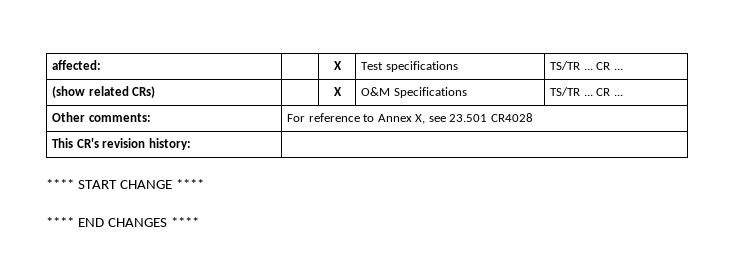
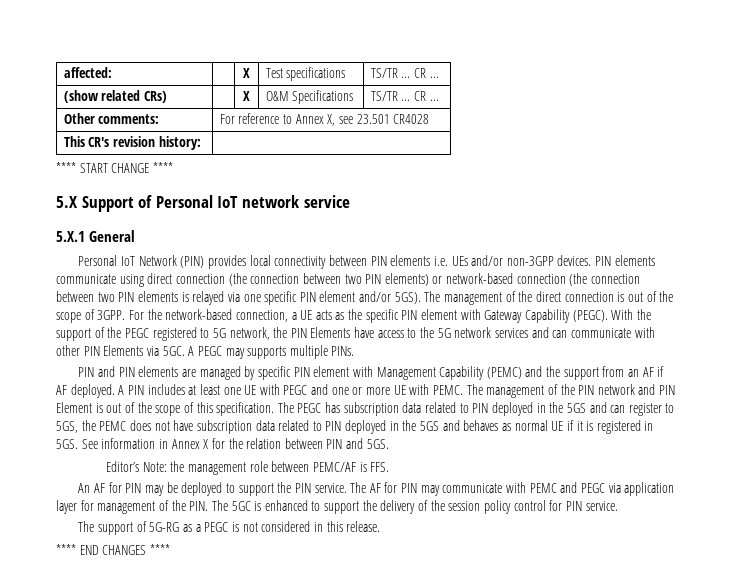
+ 5.X Support of Personal IoT network service
+ 5.X.1 General
+ Personal IoT Network (PIN) provides local connectivity between PIN elements i.e. UEs and/or non-3GPP devices. PIN elements communicate using direct connection (the connection between two PIN elements) or network-based connection (the connection between two PIN elements is relayed via one specific PIN element and/or 5GS). The management of the direct connection is out of the scope of 3GPP. For the network-based connection, a UE acts as the specific PIN element with Gateway Capability (PEGC). With the support of the PEGC registered to 5G network, the PIN Elements have access to the 5G network services and can communicate with other PIN Elements via 5GC. A PEGC may supports multiple PINs.
+ PIN and PIN elements are managed by specific PIN element with Management Capability (PEMC) and the support from an AF if AF deployed. A PIN includes at least one UE with PEGC and one or more UE with PEMC. The management of the PIN network and PIN Element is out of the scope of this specification. The PEGC has subscription data related to PIN deployed in the 5GS and can register to 5GS, the PEMC does not have subscription data related to PIN deployed in the 5GS and behaves as normal UE if it is registered in 5GS. See information in Annex X for the relation between PIN and 5GS.
+ Editor’s Note: the management role between PEMC/AF is FFS.
+ An AF for PIN may be deployed to support the PIN service. The AF for PIN may communicate with PEMC and PEGC via application layer for management of the PIN. The 5GC is enhanced to support the delivery of the session policy control for PIN service.
+ The support of 5G-RG as a PEGC is not considered in this release.

